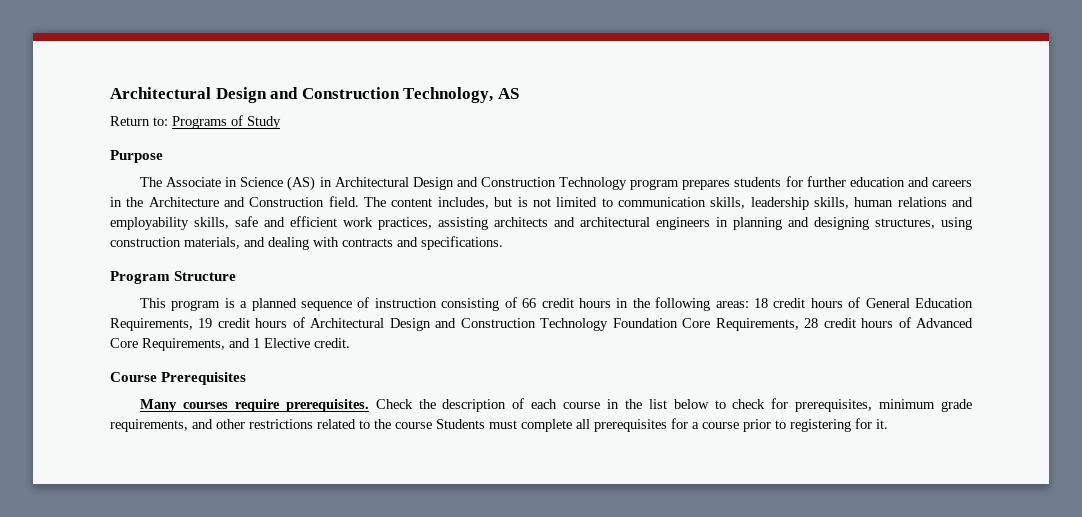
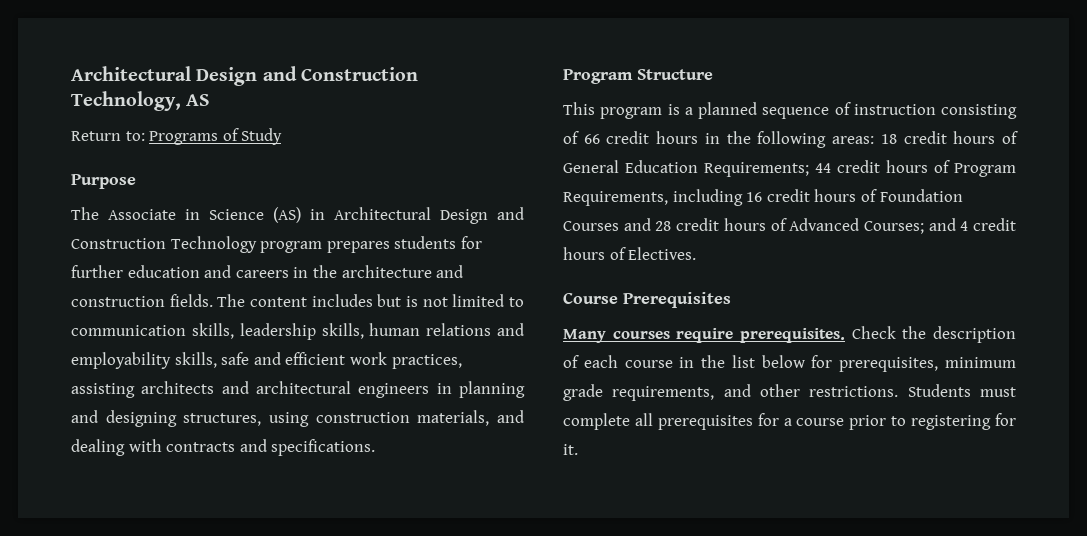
- The Associate in Science (AS) in Architectural Design and Construction Technology program prepares students for further education and careers in the Architecture and Construction field.
+ The Associate in Science (AS) in Architectural Design and Construction Technology program prepares students for further education and careers in the architecture and construction fields.
- The content includes, but is not limited to communication skills, leadership skills, human relations and employability skills, safe and efficient work practices, assisting architects and architectural engineers in planning and designing structures, using construction materials, and dealing with contracts and specifications.
+ The content includes but is not limited to communication skills, leadership skills, human relations and employability skills, safe and efficient work practices, assisting architects and architectural engineers in planning and designing structures, using construction materials, and dealing with contracts and specifications.
- This program is a planned sequence of instruction consisting of 66 credit hours in the following areas: 18 credit hours of General Education Requirements, 19 credit hours of Architectural Design and Construction Technology Foundation Core Requirements, 28 credit hours of Advanced Core Requirements, and 1 Elective credit.
+ This program is a planned sequence of instruction consisting of 66 credit hours in the following areas: 18 credit hours of General Education Requirements; 44 credit hours of Program Requirements, including 16 credit hours of Foundation Courses and 28 credit hours of Advanced Courses; and 4 credit hours of Electives.
- Check the description of each course in the list below to check for prerequisites, minimum grade requirements, and other restrictions related to the course Students must complete all prerequisites for a course prior to registering for it.
+ Check the description of each course in the list below for prerequisites, minimum grade requirements, and other restrictions. Students must complete all prerequisites for a course prior to registering for it.

